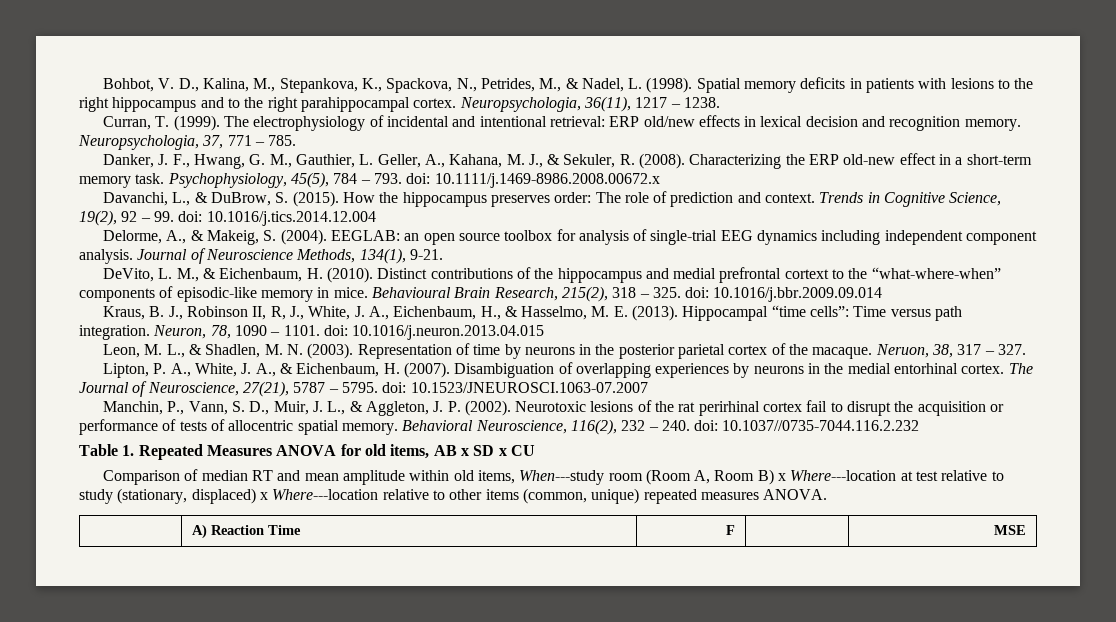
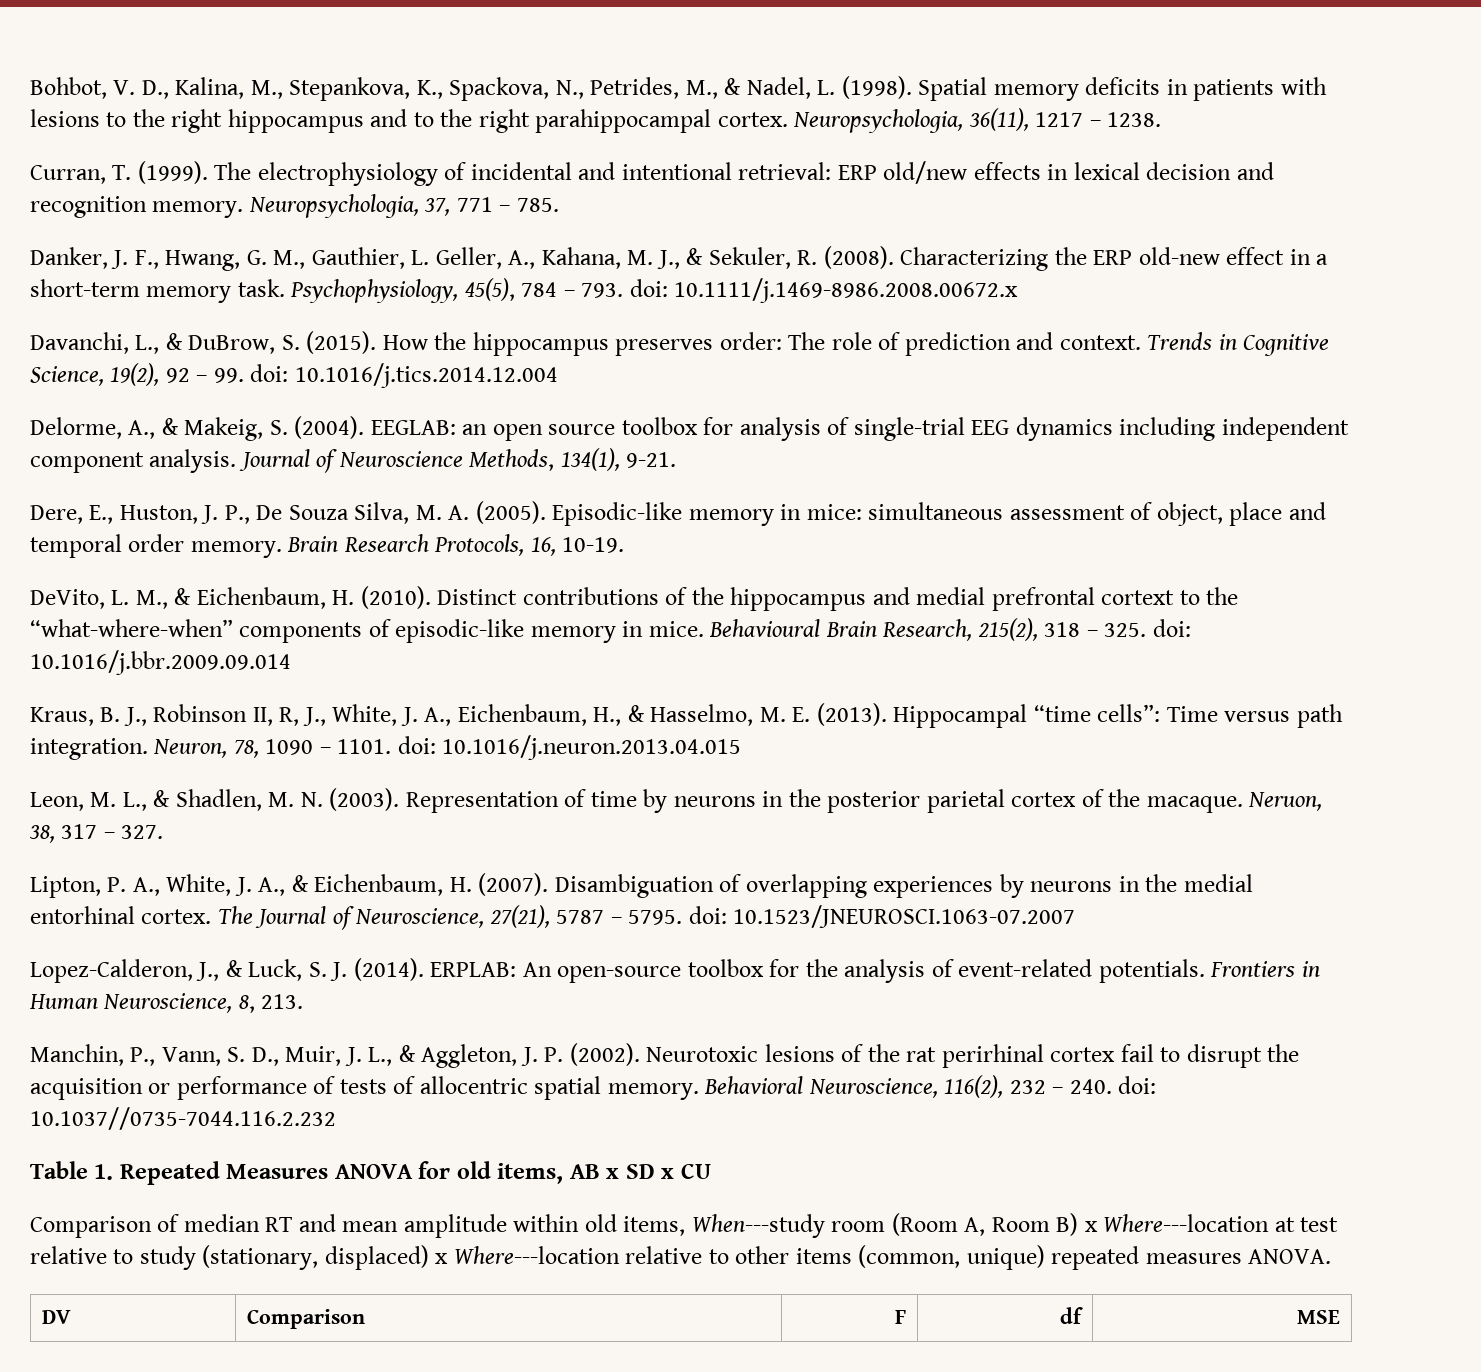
+ Dere, E., Huston, J. P., De Souza Silva, M. A. (2005). Episodic-like memory in mice: simultaneous assessment of object, place and temporal order memory. Brain Research Protocols, 16, 10-19.
+ Lopez-Calderon, J., & Luck, S. J. (2014). ERPLAB: An open-source toolbox for the analysis of event-related potentials. Frontiers in Human Neuroscience, 8, 213.
- | A) Reaction Time | F | | MSE
+ DV | Comparison | F | df | MSE

